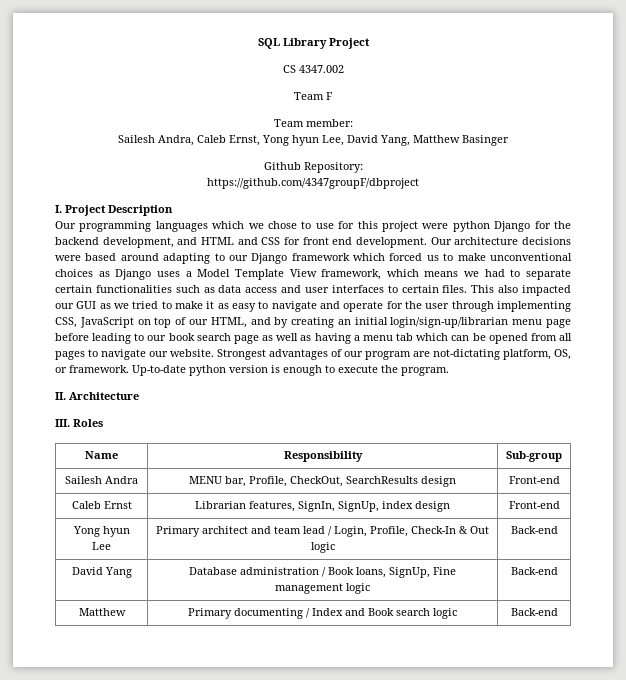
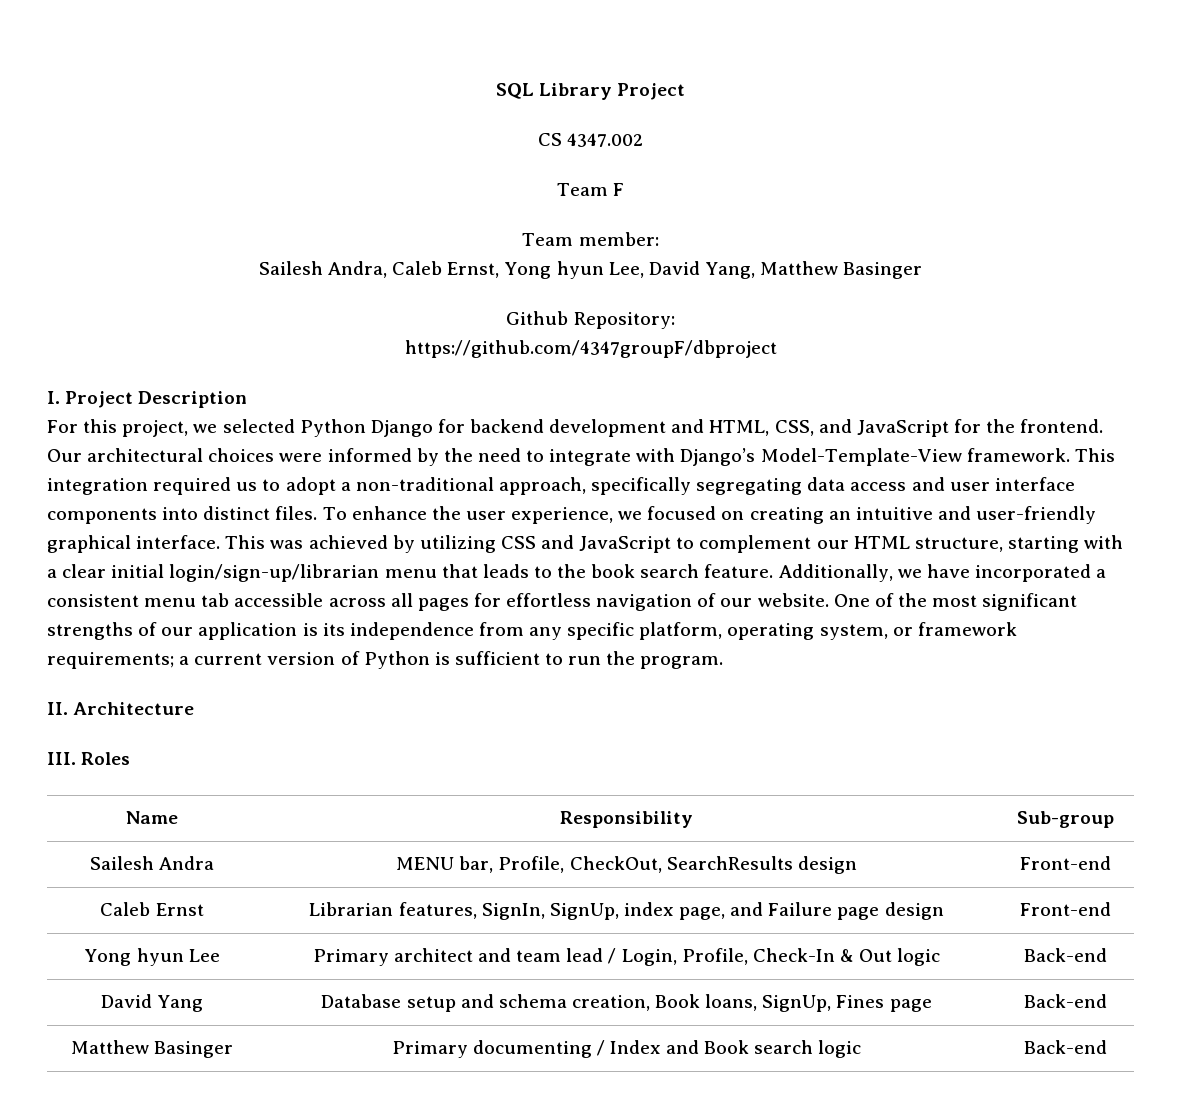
- Our programming languages which we chose to use for this project were python Django for the backend development, and HTML and CSS for front end development. Our architecture decisions were based around adapting to our Django framework which forced us to make unconventional choices as Django uses a Model Template View framework, which means we had to separate certain functionalities such as data access and user interfaces to certain files. This also impacted our GUI as we tried to make it as easy to navigate and operate for the user through implementing CSS, JavaScript on top of our HTML, and by creating an initial login/sign-up/librarian menu page before leading to our book search page as well as having a menu tab which can be opened from all pages to navigate our website. Strongest advantages of our program are not-dictating platform, OS, or framework. Up-to-date python version is enough to execute the program.
+ For this project, we selected Python Django for backend development and HTML, CSS, and JavaScript for the frontend. Our architectural choices were informed by the need to integrate with Django’s Model-Template-View framework. This integration required us to adopt a non-traditional approach, specifically segregating data access and user interface components into distinct files. To enhance the user experience, we focused on creating an intuitive and user-friendly graphical interface. This was achieved by utilizing CSS and JavaScript to complement our HTML structure, starting with a clear initial login/sign-up/librarian menu that leads to the book search feature. Additionally, we have incorporated a consistent menu tab accessible across all pages for effortless navigation of our website. One of the most significant strengths of our application is its independence from any specific platform, operating system, or framework requirements; a current version of Python is sufficient to run the program.
- Caleb Ernst | Librarian features, SignIn, SignUp, index design | Front-end
+ Caleb Ernst | Librarian features, SignIn, SignUp, index page, and Failure page design | Front-end
- David Yang | Database administration / Book loans, SignUp, Fine management logic | Back-end
+ David Yang | Database setup and schema creation, Book loans, SignUp, Fines page | Back-end
- Matthew | Primary documenting / Index and Book search logic | Back-end
+ Matthew Basinger | Primary documenting / Index and Book search logic | Back-end

